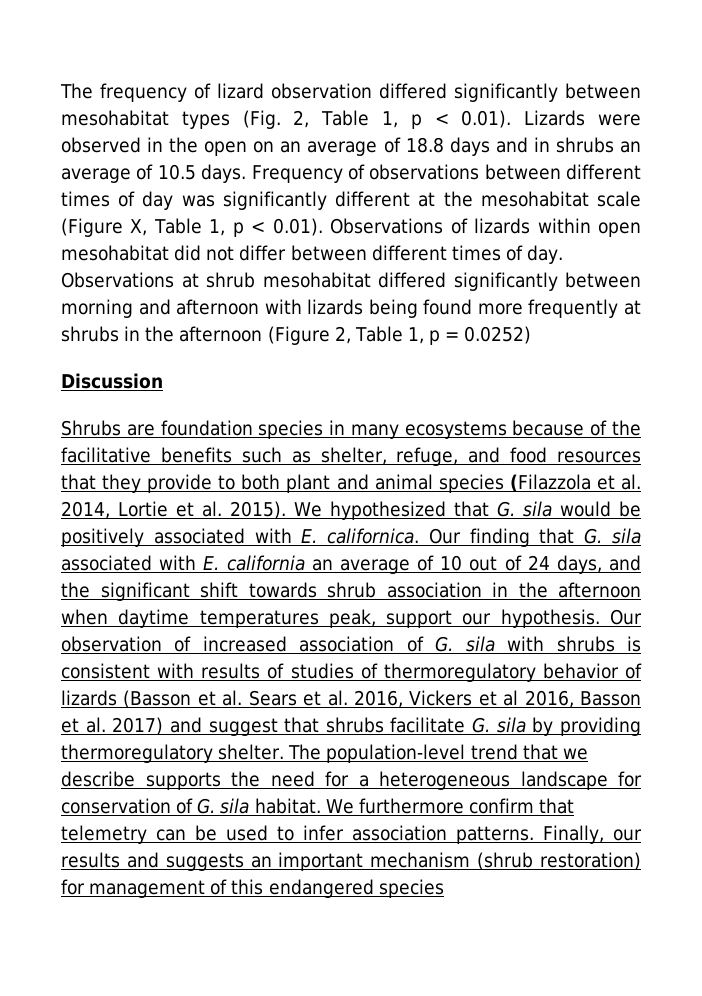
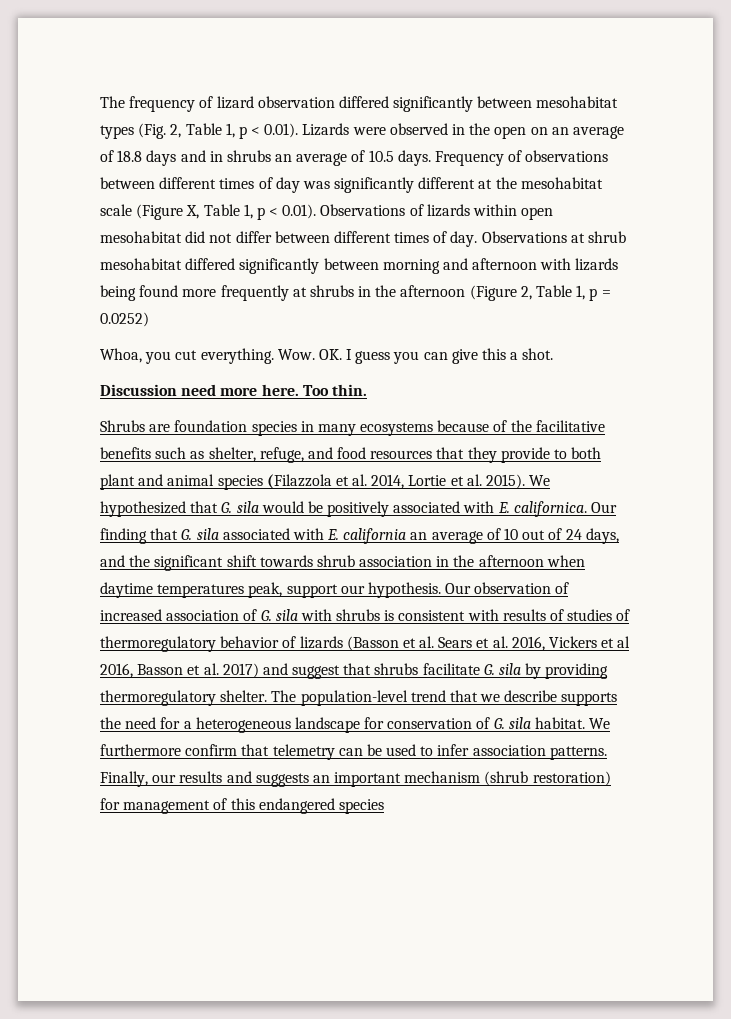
- Discussion
+ Whoa, you cut everything. Wow. OK. I guess you can give this a shot.
+ Discussion need more here. Too thin.

